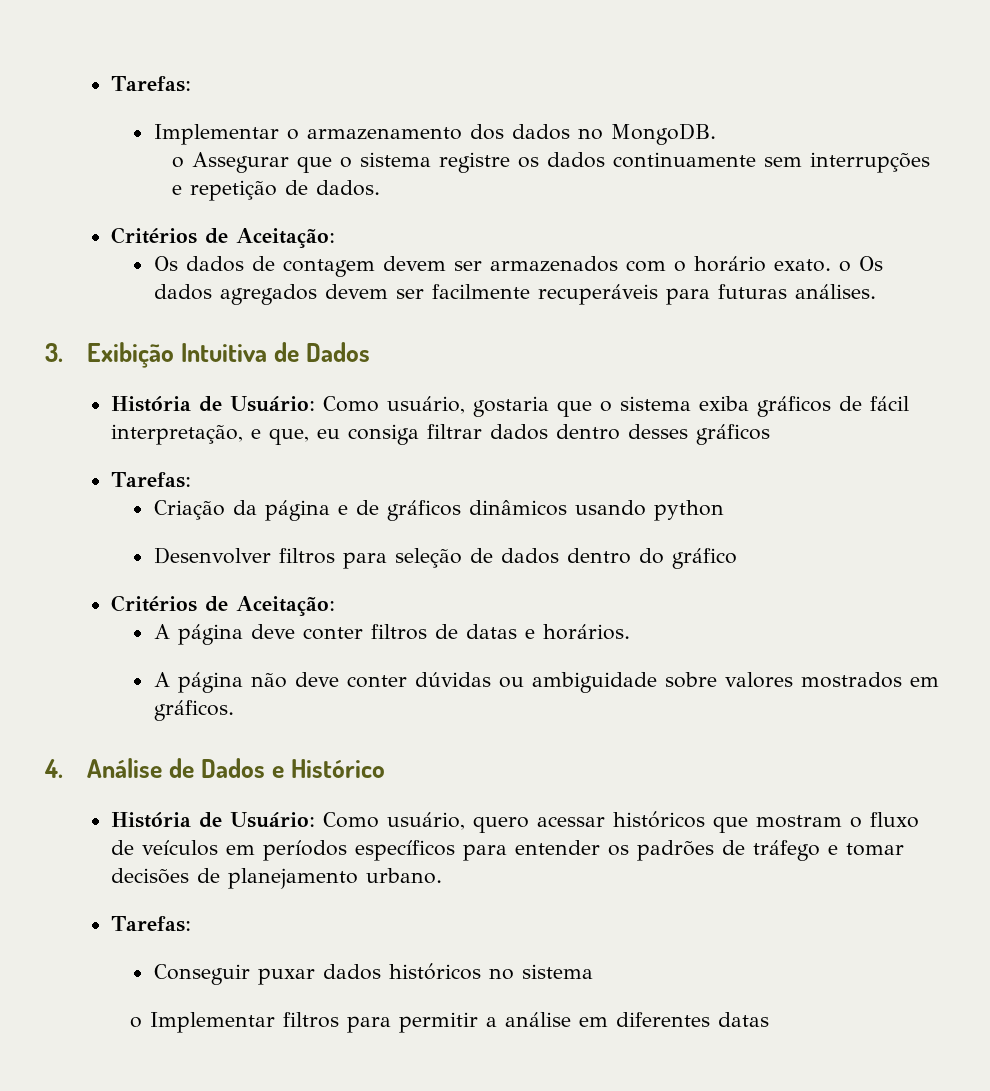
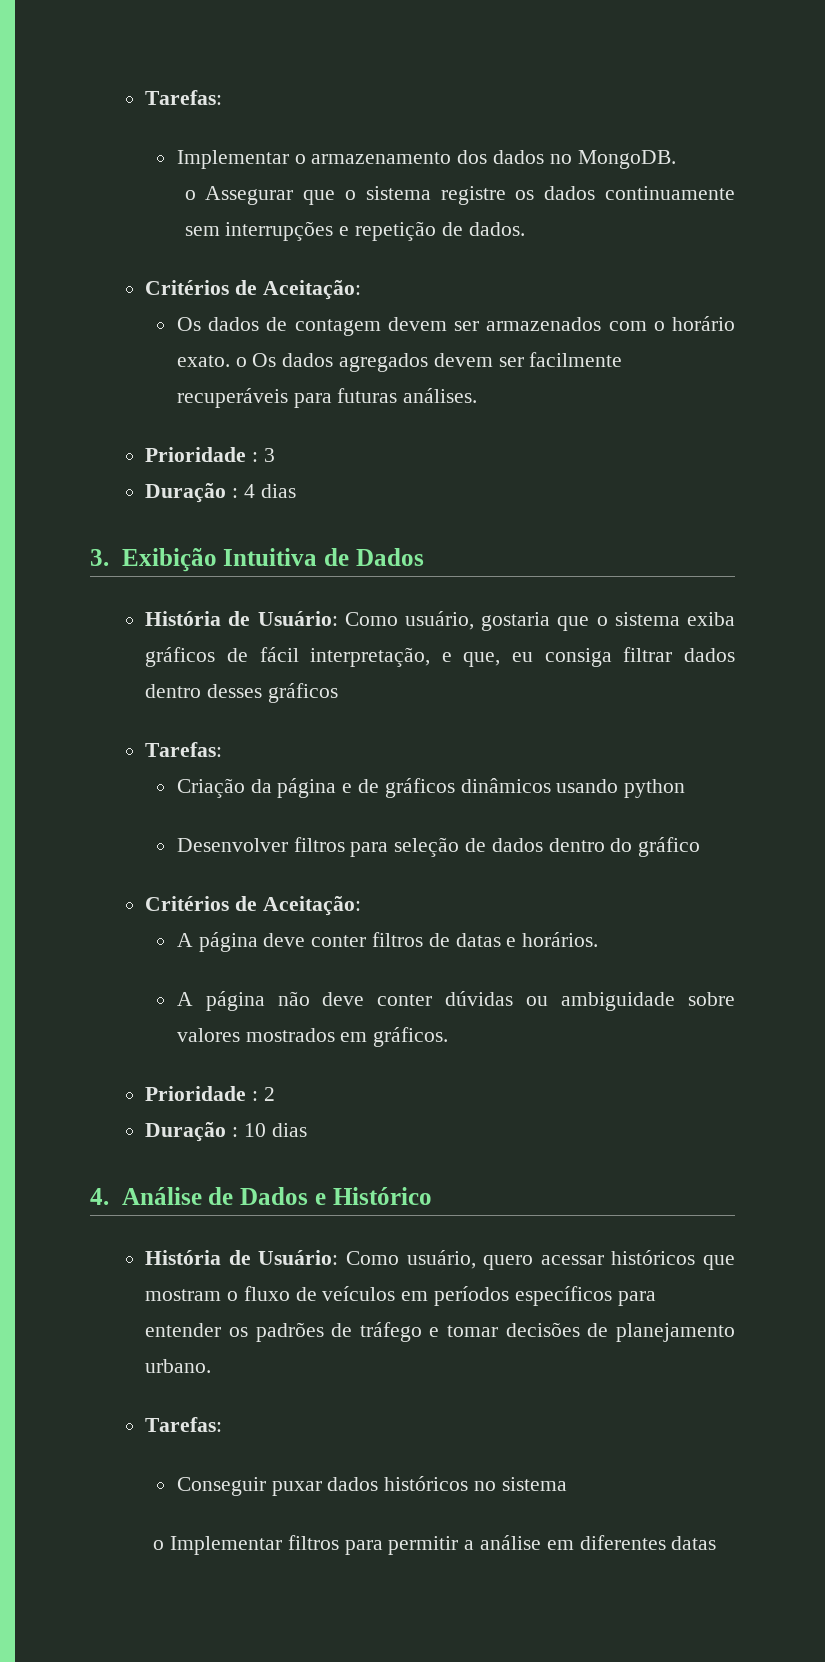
+ Prioridade : 3
+ Duração : 4 dias
+ Prioridade : 2
+ Duração : 10 dias

